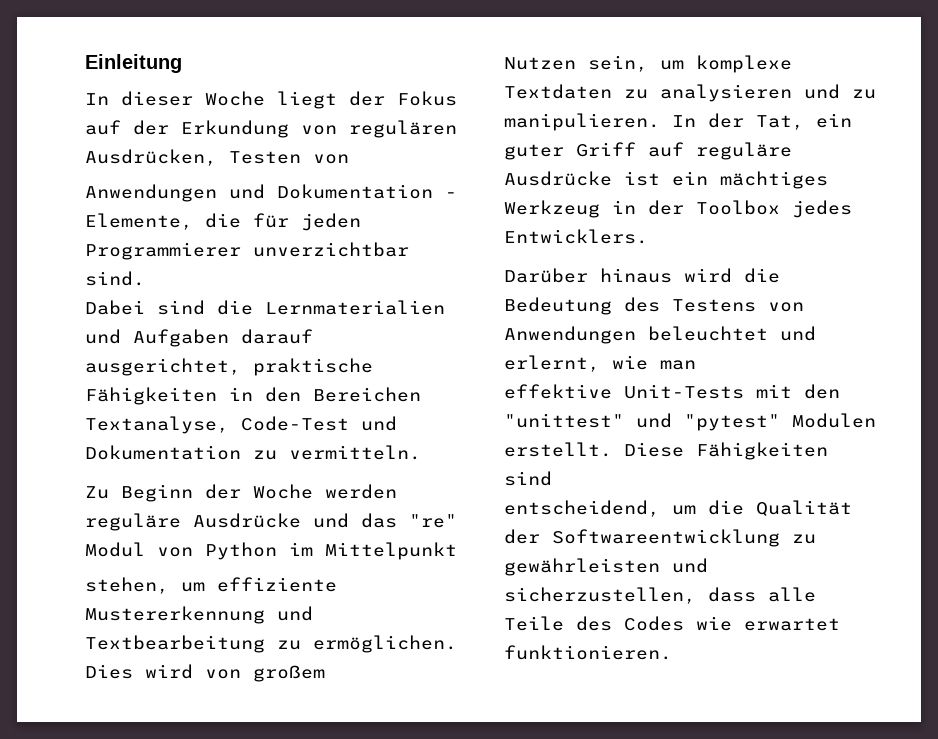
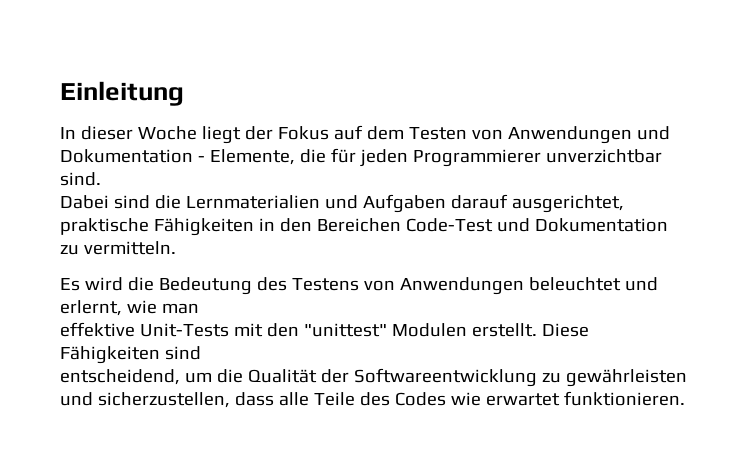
- In dieser Woche liegt der Fokus auf der Erkundung von regulären Ausdrücken, Testen von
- Anwendungen und Dokumentation - Elemente, die für jeden Programmierer unverzichtbar sind.
+ In dieser Woche liegt der Fokus auf dem Testen von Anwendungen und Dokumentation - Elemente, die für jeden Programmierer unverzichtbar sind.
- Dabei sind die Lernmaterialien und Aufgaben darauf ausgerichtet, praktische Fähigkeiten in den Bereichen Textanalyse, Code-Test und Dokumentation zu vermitteln.
+ Dabei sind die Lernmaterialien und Aufgaben darauf ausgerichtet, praktische Fähigkeiten in den Bereichen Code-Test und Dokumentation zu vermitteln.
- Zu Beginn der Woche werden reguläre Ausdrücke und das "re" Modul von Python im Mittelpunkt
- stehen, um effiziente Mustererkennung und Textbearbeitung zu ermöglichen. Dies wird von großem
- Nutzen sein, um komplexe Textdaten zu analysieren und zu manipulieren. In der Tat, ein guter Griff auf reguläre Ausdrücke ist ein mächtiges Werkzeug in der Toolbox jedes Entwicklers.
- Darüber hinaus wird die Bedeutung des Testens von Anwendungen beleuchtet und erlernt, wie man
+ Es wird die Bedeutung des Testens von Anwendungen beleuchtet und erlernt, wie man
- effektive Unit-Tests mit den "unittest" und "pytest" Modulen erstellt.
+ effektive Unit-Tests mit den "unittest" Modulen erstellt.

